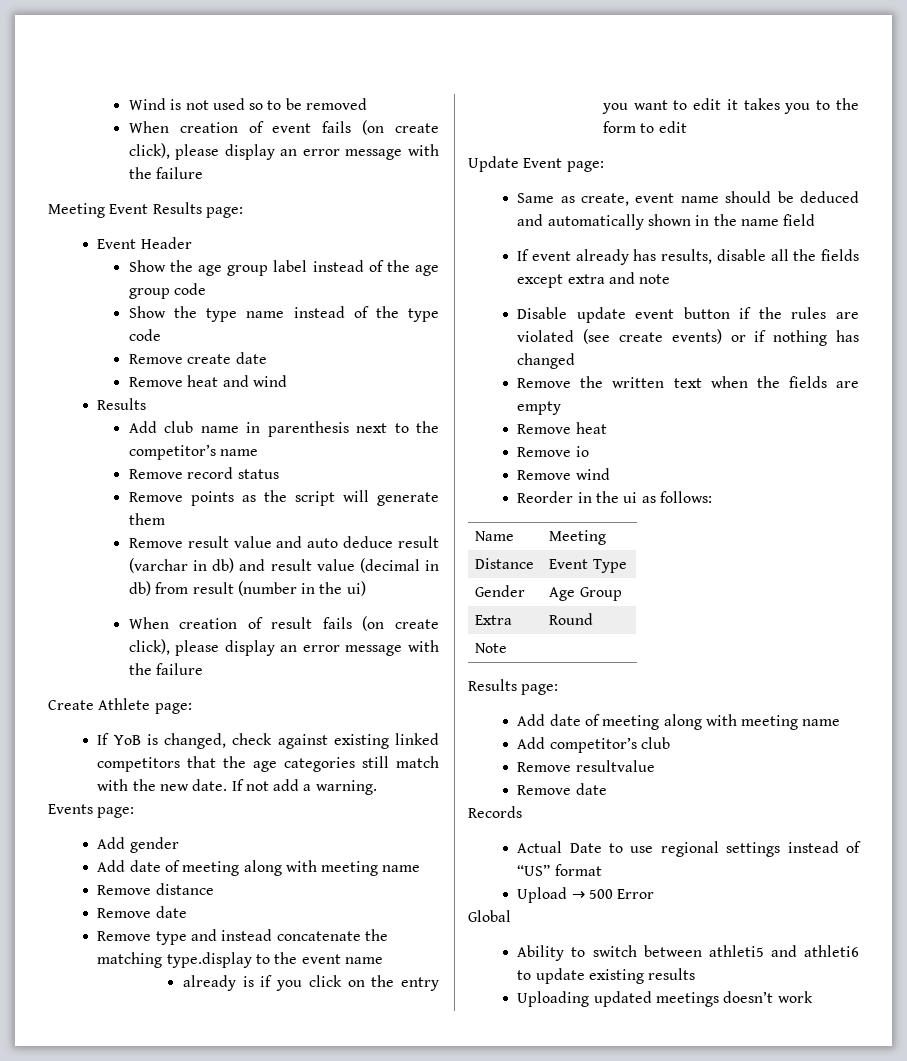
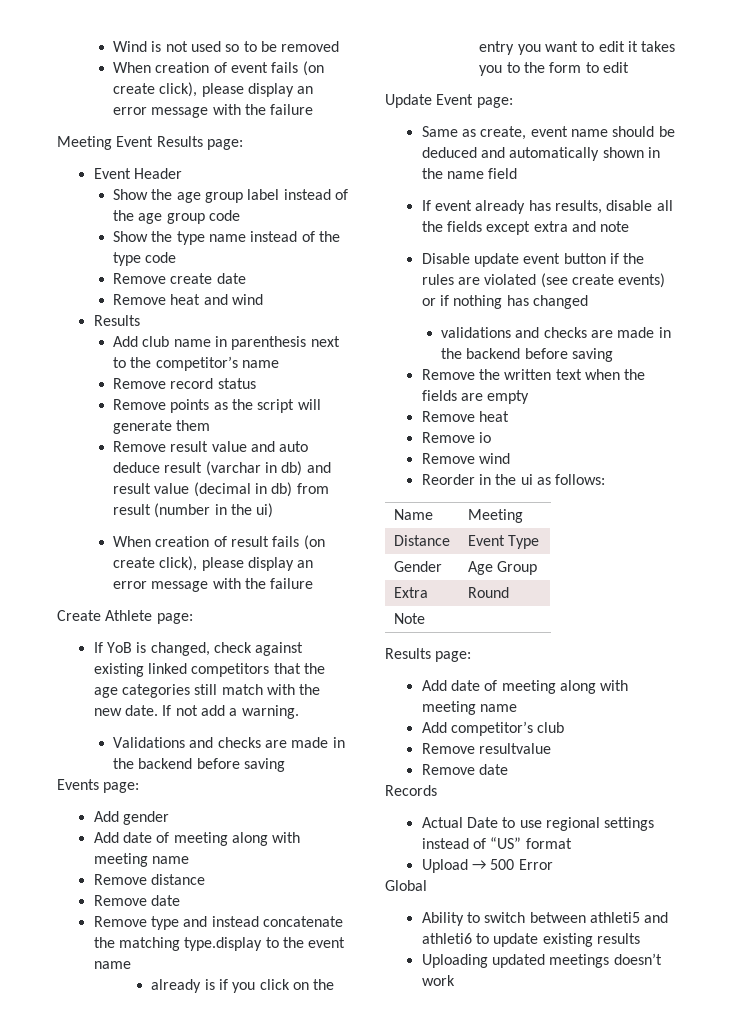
+ Validations and checks are made in the backend before saving
+ validations and checks are made in the backend before saving

